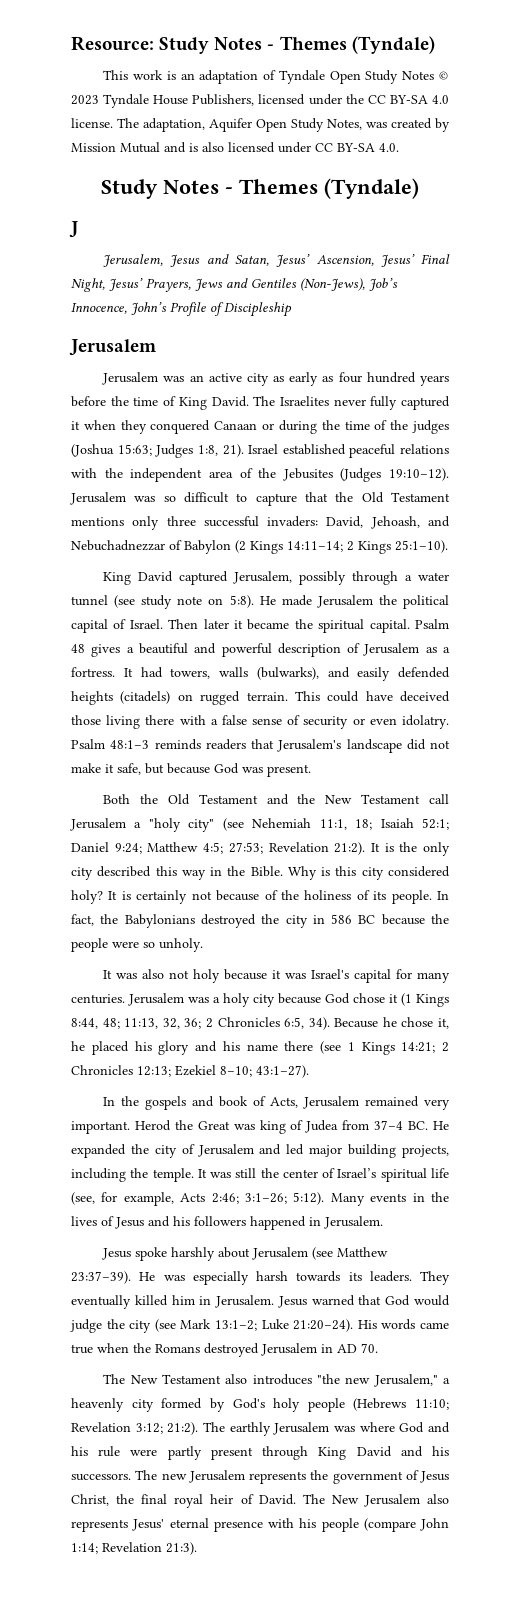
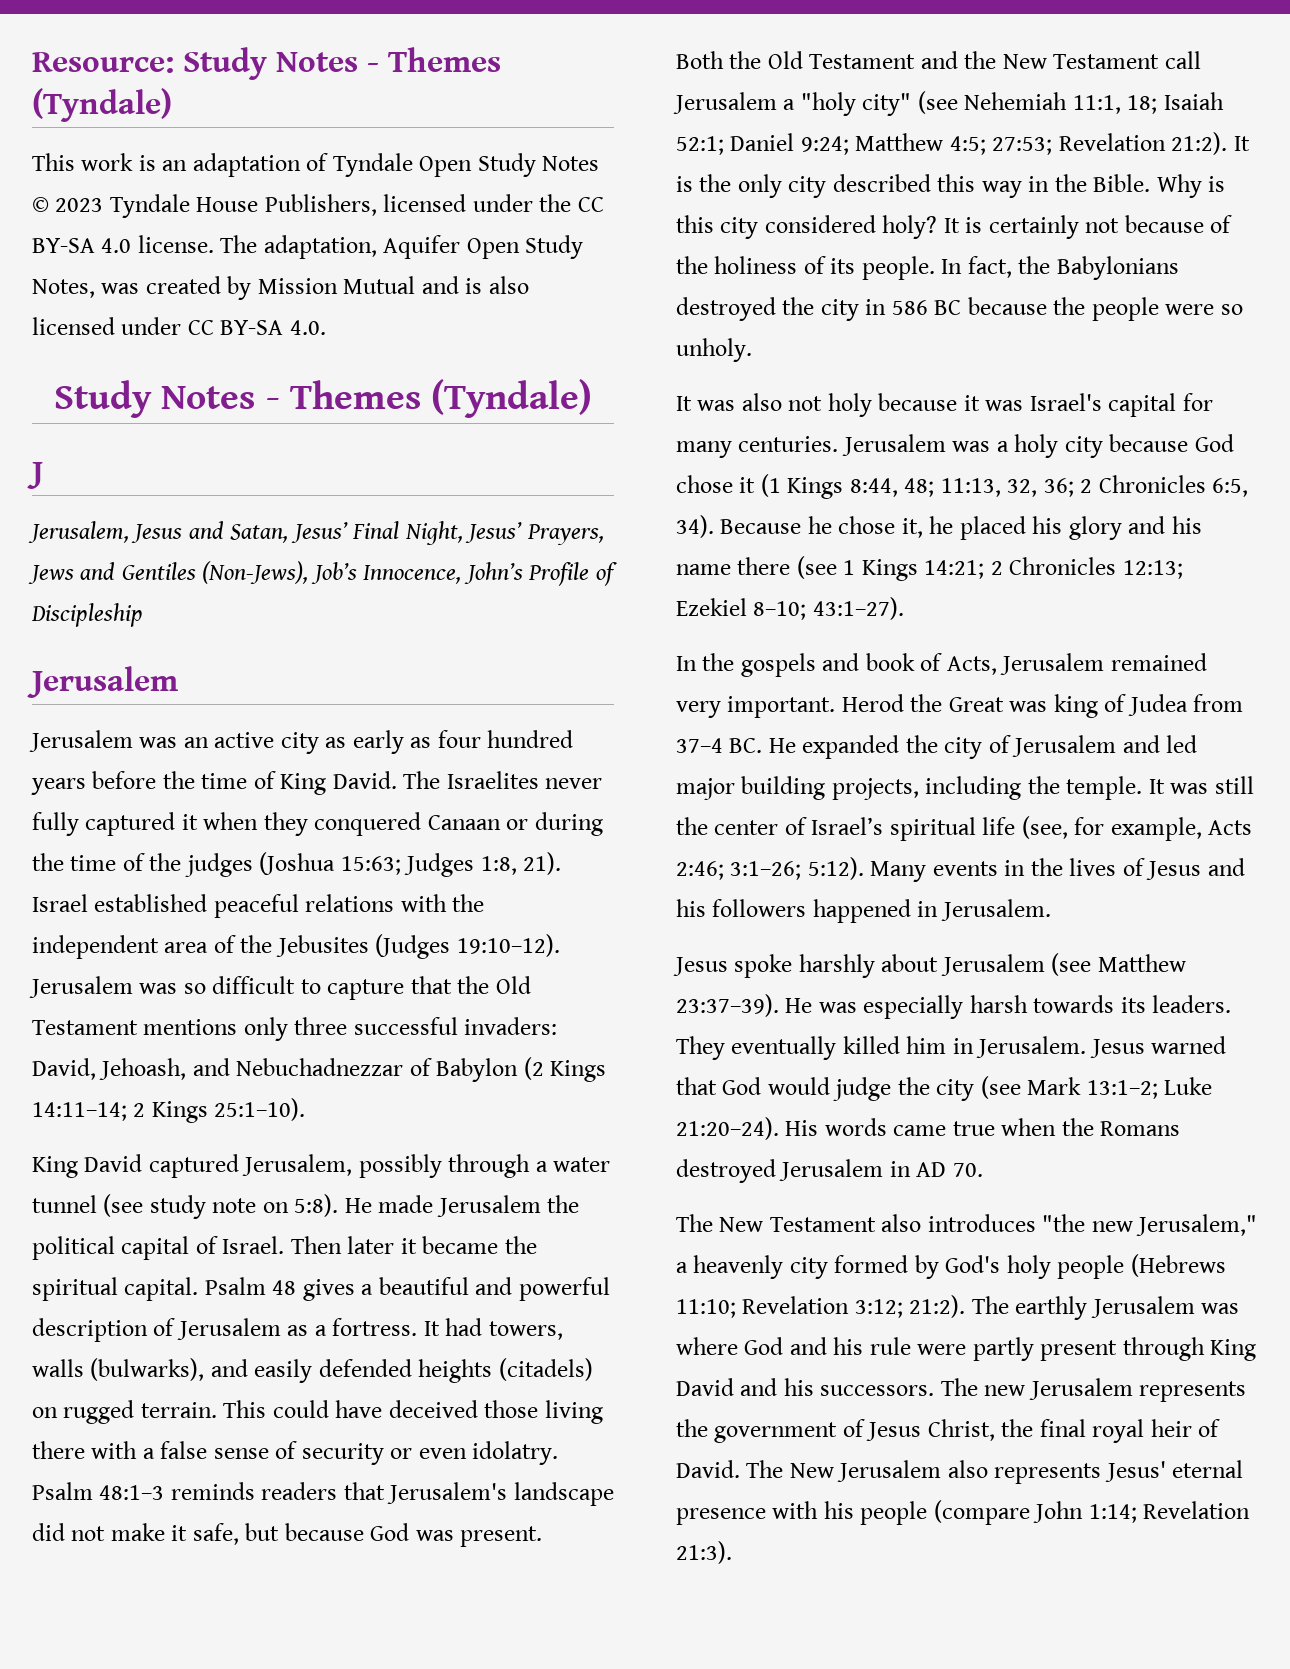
- Jerusalem, Jesus and Satan, Jesus’ Ascension, Jesus’ Final Night, Jesus’ Prayers, Jews and Gentiles (Non-Jews), Job’s Innocence, John’s Profile of Discipleship
+ Jerusalem, Jesus and Satan, Jesus’ Final Night, Jesus’ Prayers, Jews and Gentiles (Non-Jews), Job’s Innocence, John’s Profile of Discipleship

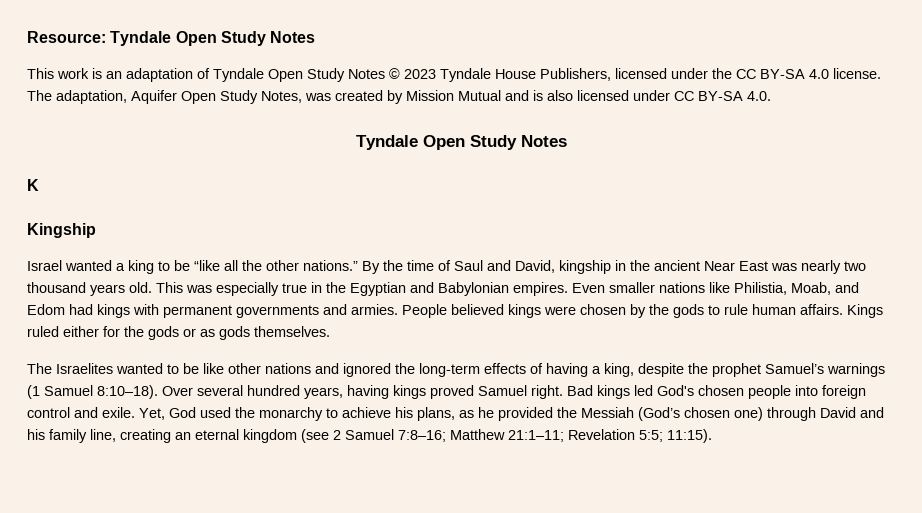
- Resource: Study Notes - Themes (Tyndale)
+ Resource: Tyndale Open Study Notes
  The adaptation, Aquifer Open Study Notes, was created by Mission Mutual and is also licensed under CC BY-SA 4.0.
- Study Notes - Themes (Tyndale)
- J
- Jerusalem, Jesus and Satan, Jesus’ Final Night, Jesus’ Prayers, Jews and Gentiles (Non-Jews), Job’s Innocence, John’s Profile of Discipleship
- Jerusalem
- Jerusalem was an active city as early as four hundred years before the time of King David. The Israelites never fully captured it when they conquered Canaan or during the time of the judges (Joshua 15:63; Judges 1:8, 21). Israel established peaceful relations with the independent area of the Jebusites (Judges 19:10–12). Jerusalem was so difficult to capture that the Old Testament mentions only three successful invaders: David, Jehoash, and Nebuchadnezzar of Babylon (2 Kings 14:11–14; 2 Kings 25:1–10).
- King David captured Jerusalem, possibly through a water tunnel (see study note on 5:8). He made Jerusalem the political capital of Israel. Then later it became the spiritual capital. Psalm 48 gives a beautiful and powerful description of Jerusalem as a fortress. It had towers, walls (bulwarks), and easily defended heights (citadels) on rugged terrain. This could have deceived those living there with a false sense of security or even idolatry. Psalm 48:1–3 reminds readers that Jerusalem's landscape did not make it safe, but because God was present.
- Both the Old Testament and the New Testament call Jerusalem a "holy city" (see Nehemiah 11:1, 18; Isaiah 52:1; Daniel 9:24; Matthew 4:5; 27:53; Revelation 21:2). It is the only city described this way in the Bible. Why is this city considered holy? It is certainly not because of the holiness of its people. In fact, the Babylonians destroyed the city in 586 BC because the people were so unholy.
- It was also not holy because it was Israel's capital for many centuries. Jerusalem was a holy city because God chose it (1 Kings 8:44, 48; 11:13, 32, 36; 2 Chronicles 6:5, 34). Because he chose it, he placed his glory and his name there (see 1 Kings 14:21; 2 Chronicles 12:13; Ezekiel 8–10; 43:1–27).
- In the gospels and book of Acts, Jerusalem remained very important. Herod the Great was king of Judea from 37–4 BC. He expanded the city of Jerusalem and led major building projects, including the temple. It was still the center of Israel’s spiritual life (see, for example, Acts 2:46; 3:1–26; 5:12). Many events in the lives of Jesus and his followers happened in Jerusalem.
- Jesus spoke harshly about Jerusalem (see Matthew 23:37–39). He was especially harsh towards its leaders. They eventually killed him in Jerusalem. Jesus warned that God would judge the city (see Mark 13:1–2; Luke 21:20–24). His words came true when the Romans destroyed Jerusalem in AD 70.
- The New Testament also introduces "the new Jerusalem," a heavenly city formed by God's holy people (Hebrews 11:10; Revelation 3:12; 21:2). The earthly Jerusalem was where God and his rule were partly present through King David and his successors. The new Jerusalem represents the government of Jesus Christ, the final royal heir of David. The New Jerusalem also represents Jesus' eternal presence with his people (compare John 1:14; Revelation 21:3).
+ Tyndale Open Study Notes
+ K
+ Kingship
+ Israel wanted a king to be “like all the other nations.” By the time of Saul and David, kingship in the ancient Near East was nearly two thousand years old. This was especially true in the Egyptian and Babylonian empires. Even smaller nations like Philistia, Moab, and Edom had kings with permanent governments and armies. People believed kings were chosen by the gods to rule human affairs. Kings ruled either for the gods or as gods themselves.
+ The Israelites wanted to be like other nations and ignored the long-term effects of having a king, despite the prophet Samuel’s warnings (1 Samuel 8:10–18). Over several hundred years, having kings proved Samuel right. Bad kings led God's chosen people into foreign control and exile. Yet, God used the monarchy to achieve his plans, as he provided the Messiah (God’s chosen one) through David and his family line, creating an eternal kingdom (see 2 Samuel 7:8–16; Matthew 21:1–11; Revelation 5:5; 11:15).

